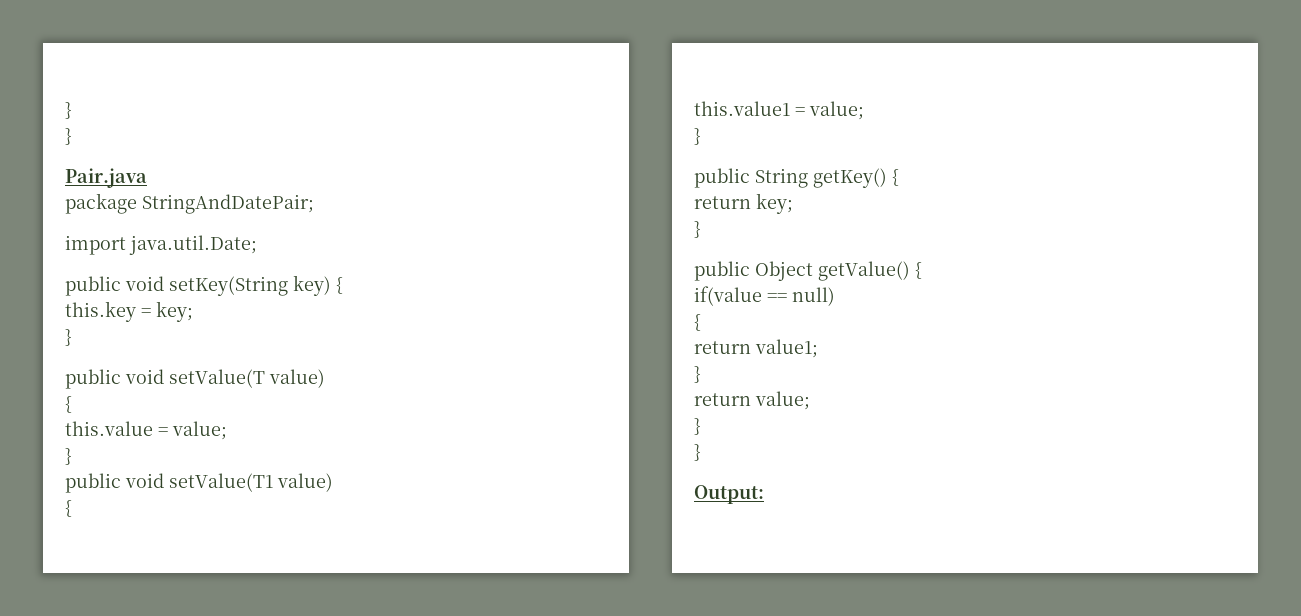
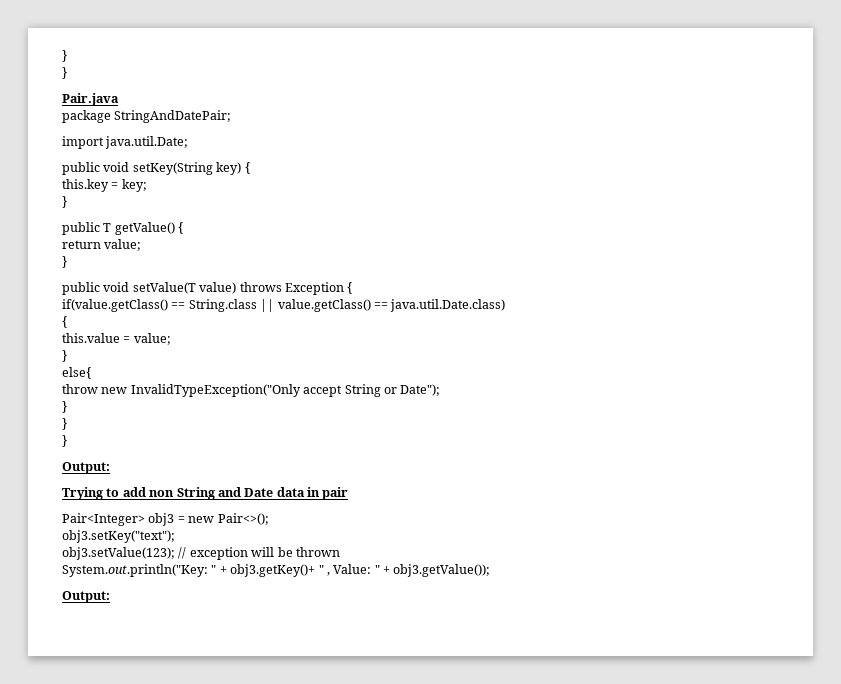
- public void setValue(T value)
+ public T getValue() {
+ return value;
+ }
+ public void setValue(T value) throws Exception {
+ if(value.getClass() == String.class || value.getClass() == java.util.Date.class)
- public void setValue(T1 value)
- {
- this.value1 = value;
- }
- public String getKey() {
- return key;
- }
- public Object getValue() {
- if(value == null)
- {
- return value1;
- }
- return value;
+ else{
+ throw new InvalidTypeException("Only accept String or Date");
  }
  }
+ }
+ Output:
+ Trying to add non String and Date data in pair
+ Pair<Integer> obj3 = new Pair<>();
+ obj3.setKey("text");
+ obj3.setValue(123); // exception will be thrown
+ System.out.println("Key: " + obj3.getKey()+ " , Value: " + obj3.getValue());

